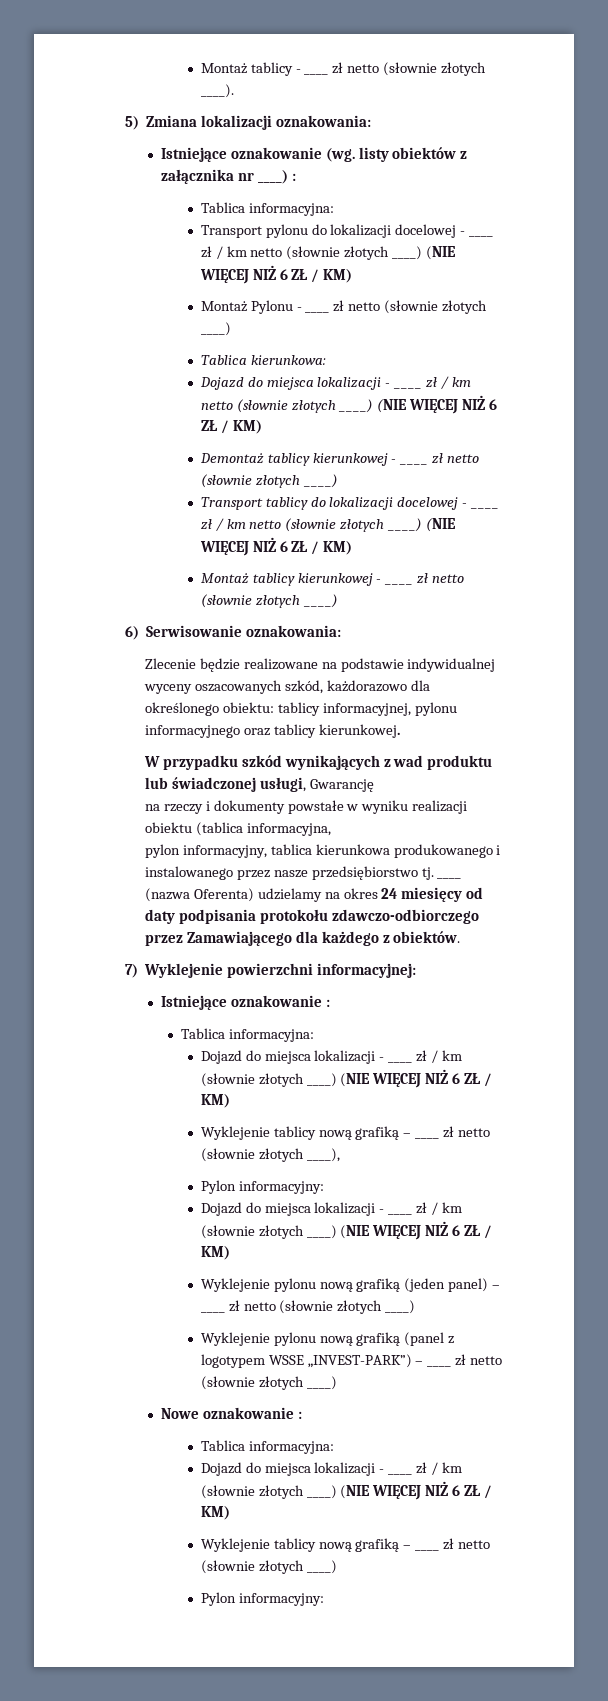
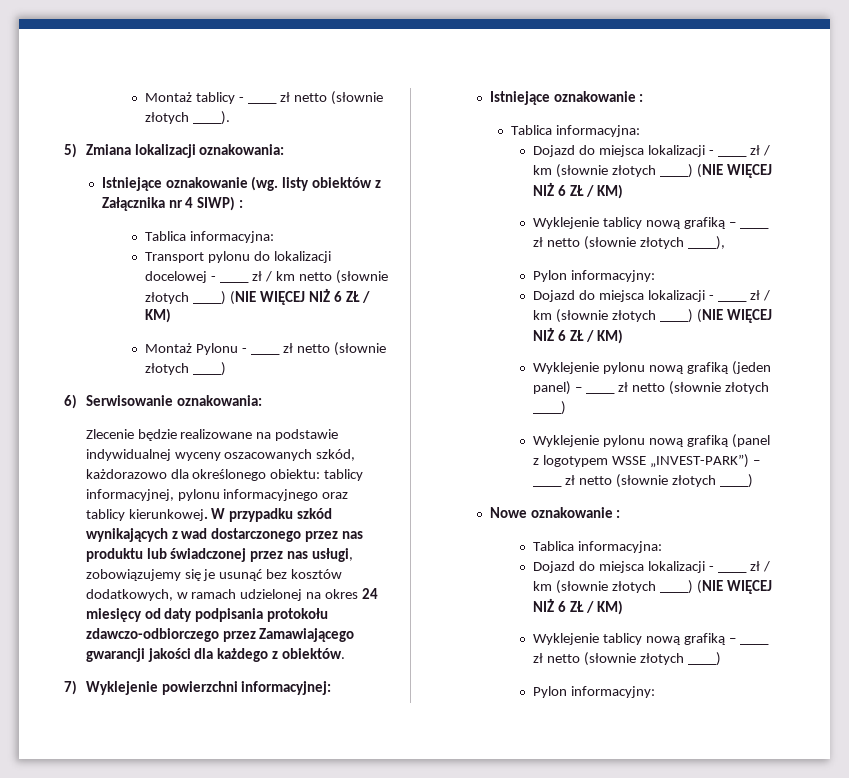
- Istniejące oznakowanie (wg. listy obiektów z załącznika nr ____) :
+ Istniejące oznakowanie (wg. listy obiektów z Załącznika nr 4 SIWP) :
- Tablica kierunkowa:
- Dojazd do miejsca lokalizacji - ____ zł / km netto (słownie złotych ____) (NIE WIĘCEJ NIŻ 6 ZŁ / KM)
- Demontaż tablicy kierunkowej - ____ zł netto (słownie złotych ____)
- Transport tablicy do lokalizacji docelowej - ____ zł / km netto (słownie złotych ____) (NIE WIĘCEJ NIŻ 6 ZŁ / KM)
- Montaż tablicy kierunkowej - ____ zł netto (słownie złotych ____)
- Zlecenie będzie realizowane na podstawie indywidualnej wyceny oszacowanych szkód, każdorazowo dla określonego obiektu: tablicy informacyjnej, pylonu informacyjnego oraz tablicy kierunkowej.
- W przypadku szkód wynikających z wad produktu lub świadczonej usługi, Gwarancję
- na rzeczy i dokumenty powstałe w wyniku realizacji obiektu (tablica informacyjna,
- pylon informacyjny, tablica kierunkowa produkowanego i instalowanego przez nasze przedsiębiorstwo tj. ____ (nazwa Oferenta) udzielamy na okres 24 miesięcy od daty podpisania protokołu zdawczo-odbiorczego przez Zamawiającego dla każdego z obiektów.
+ Zlecenie będzie realizowane na podstawie indywidualnej wyceny oszacowanych szkód, każdorazowo dla określonego obiektu: tablicy informacyjnej, pylonu informacyjnego oraz tablicy kierunkowej. W przypadku szkód wynikających z wad dostarczonego przez nas produktu lub świadczonej przez nas usługi, zobowiązujemy się je usunąć bez kosztów dodatkowych, w ramach udzielonej na okres 24 miesięcy od daty podpisania protokołu zdawczo-odbiorczego przez Zamawiającego gwarancji jakości dla każdego z obiektów.

